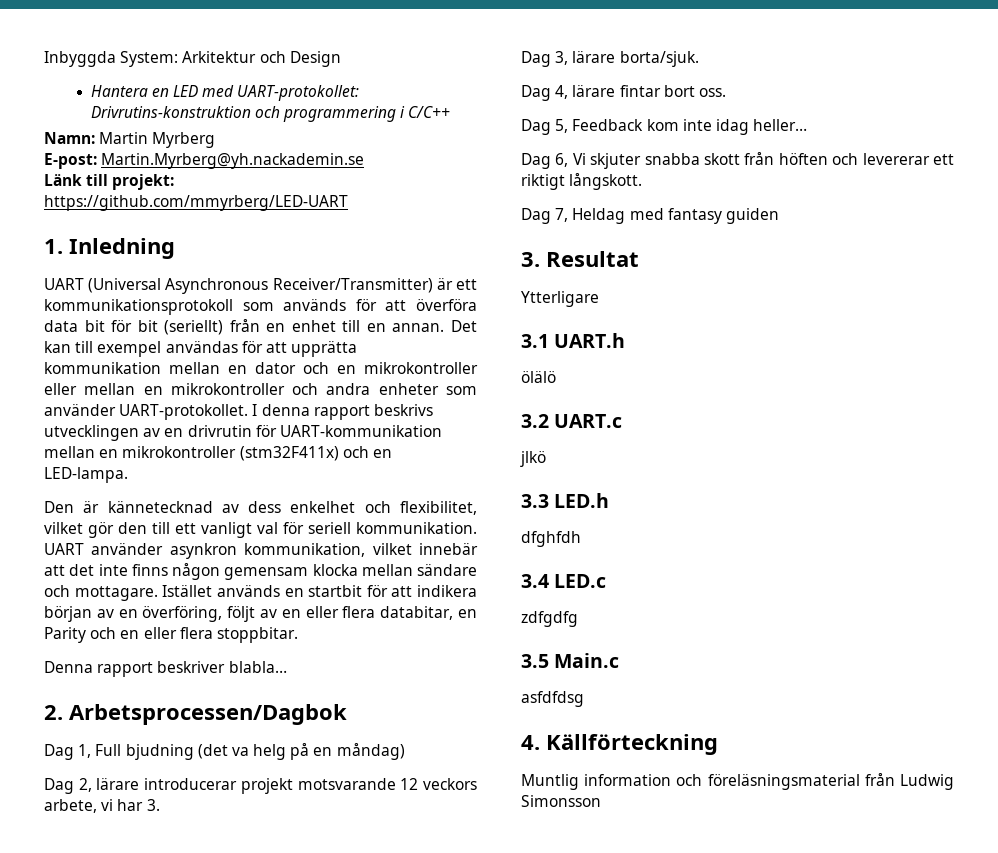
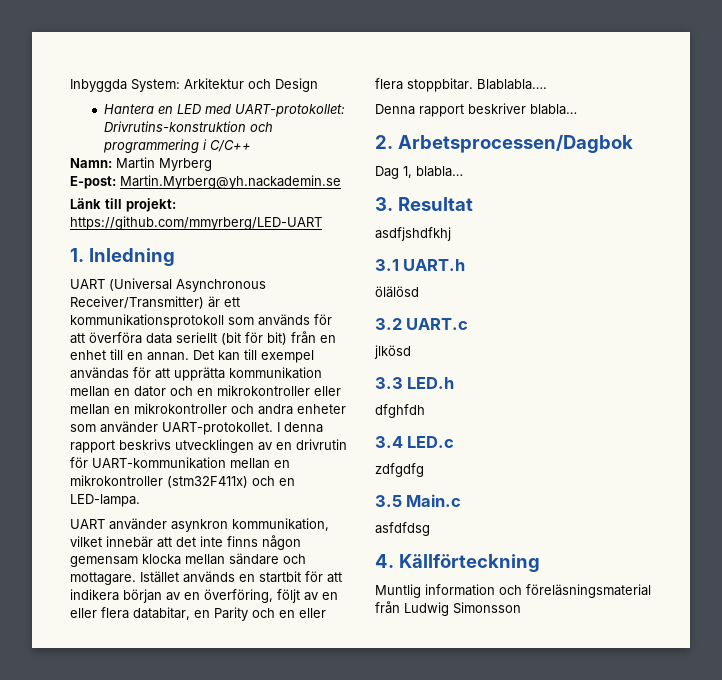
- UART (Universal Asynchronous Receiver/Transmitter) är ett kommunikationsprotokoll som används för att överföra data bit för bit (seriellt) från en enhet till en annan.
+ UART (Universal Asynchronous Receiver/Transmitter) är ett kommunikationsprotokoll som används för att överföra data seriellt (bit för bit) från en enhet till en annan.
- Den är kännetecknad av dess enkelhet och flexibilitet, vilket gör den till ett vanligt val för seriell kommunikation.
+ Blablabla….
- Dag 1, Full bjudning (det va helg på en måndag)
- Dag 2, lärare introducerar projekt motsvarande 12 veckors arbete, vi har 3.
- Dag 3, lärare borta/sjuk.
- Dag 4, lärare fintar bort oss.
- Dag 5, Feedback kom inte idag heller…
- Dag 6, Vi skjuter snabba skott från höften och levererar ett riktigt långskott.
- Dag 7, Heldag med fantasy guiden
+ Dag 1, blabla…
- Ytterligare
+ asdfjshdfkhj
- ölälö
+ ölälösd
- jlkö
+ jlkösd

